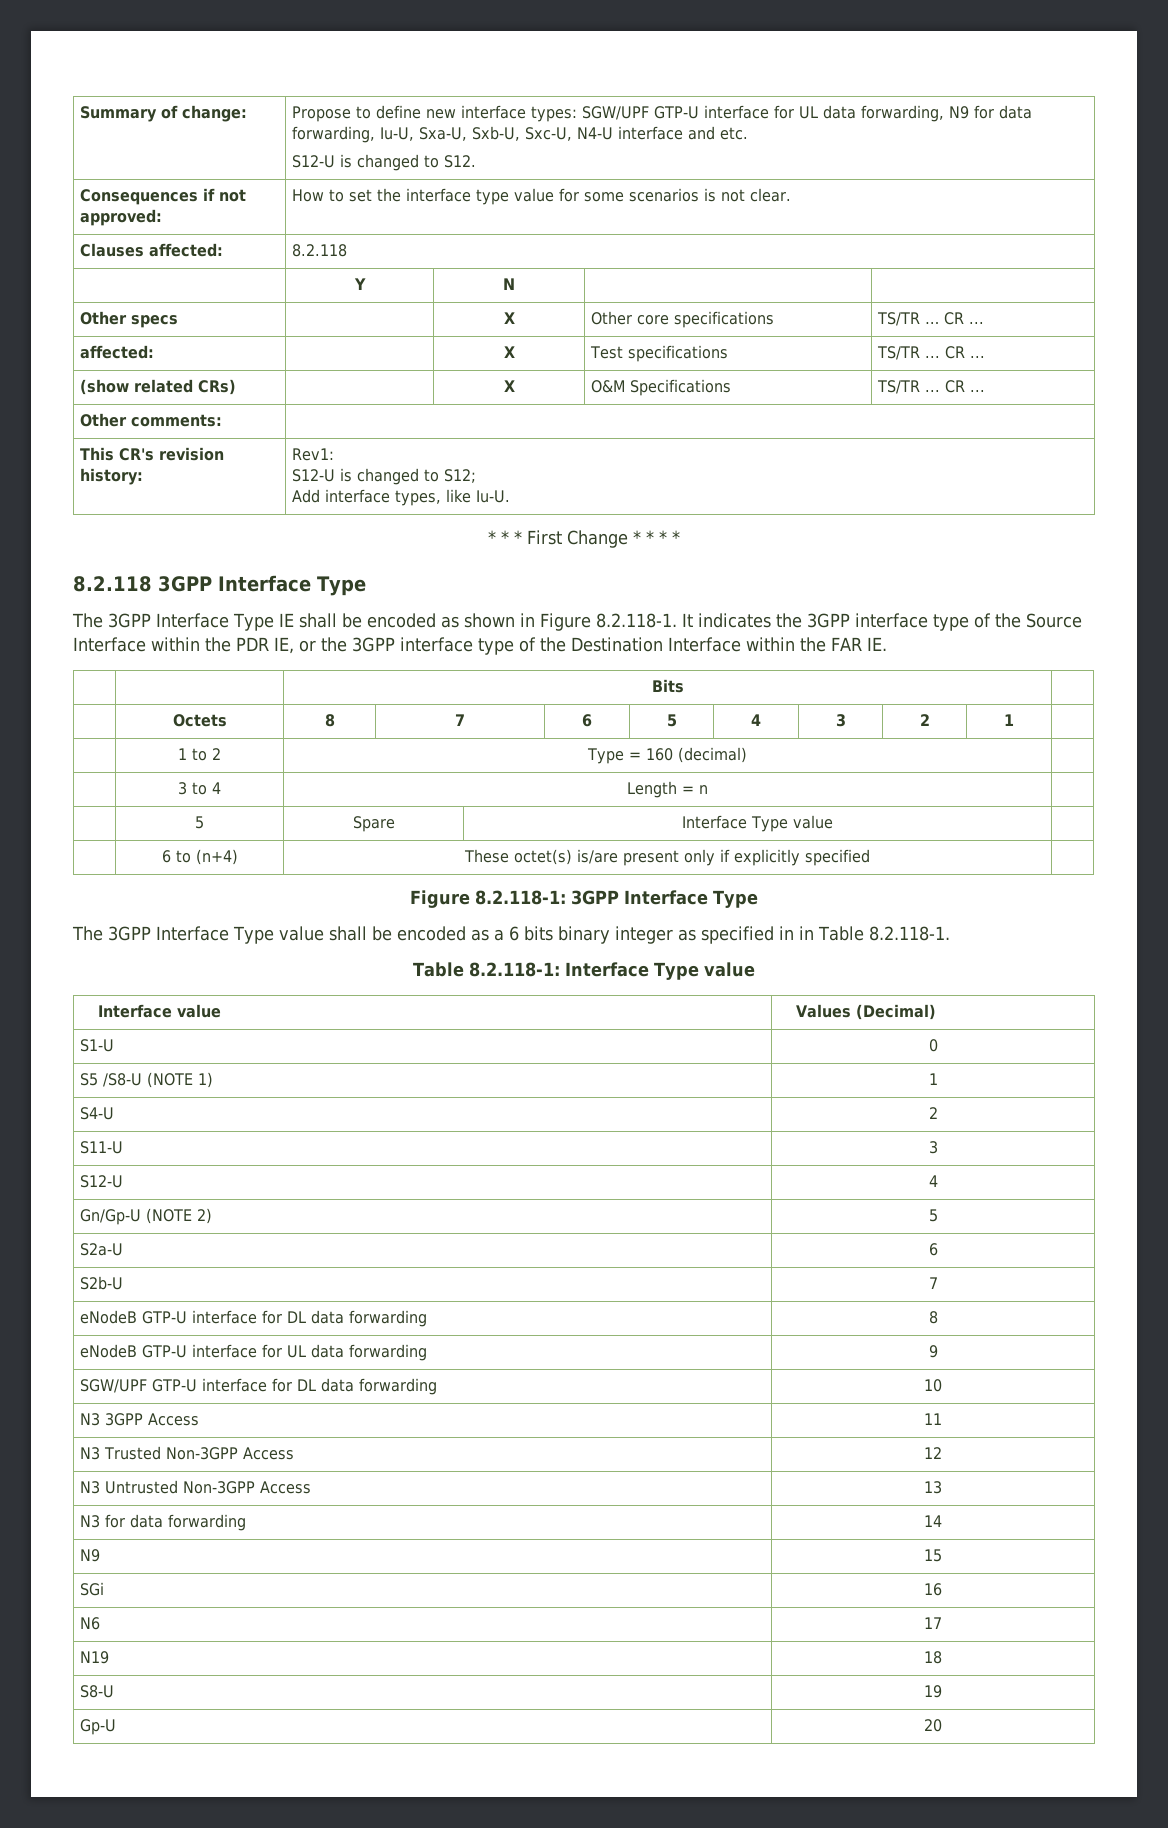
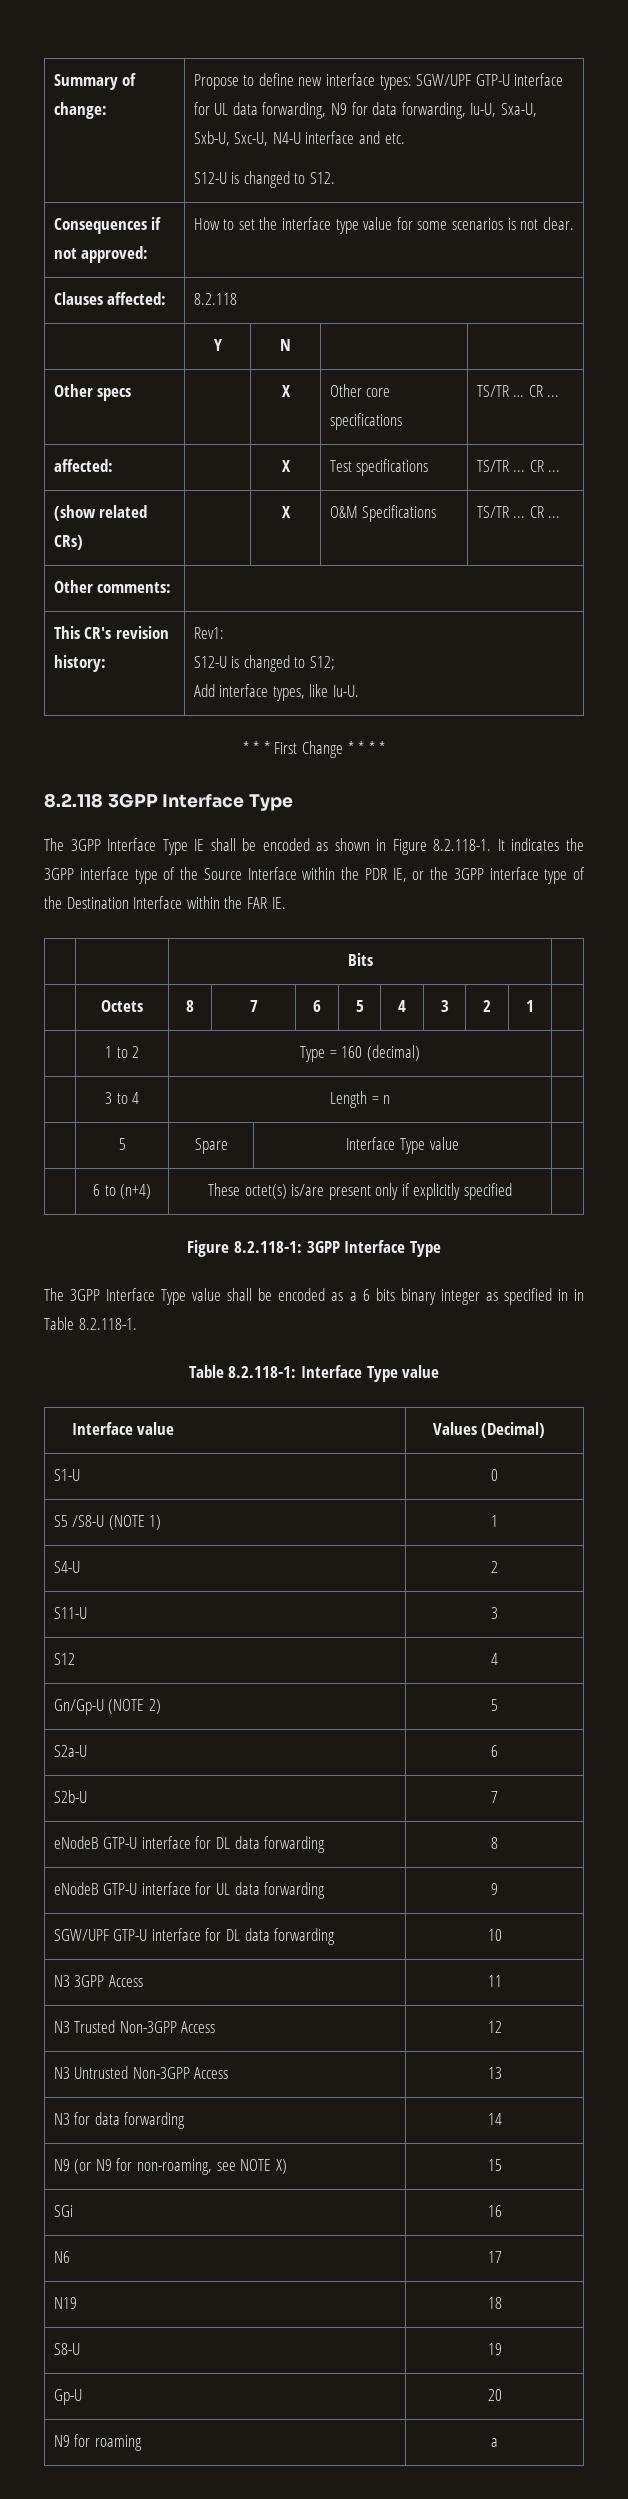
- S12-U | 4
+ S12 | 4
- N9 | 15
+ N9 (or N9 for non-roaming, see NOTE X) | 15
+ N9 for roaming | a

